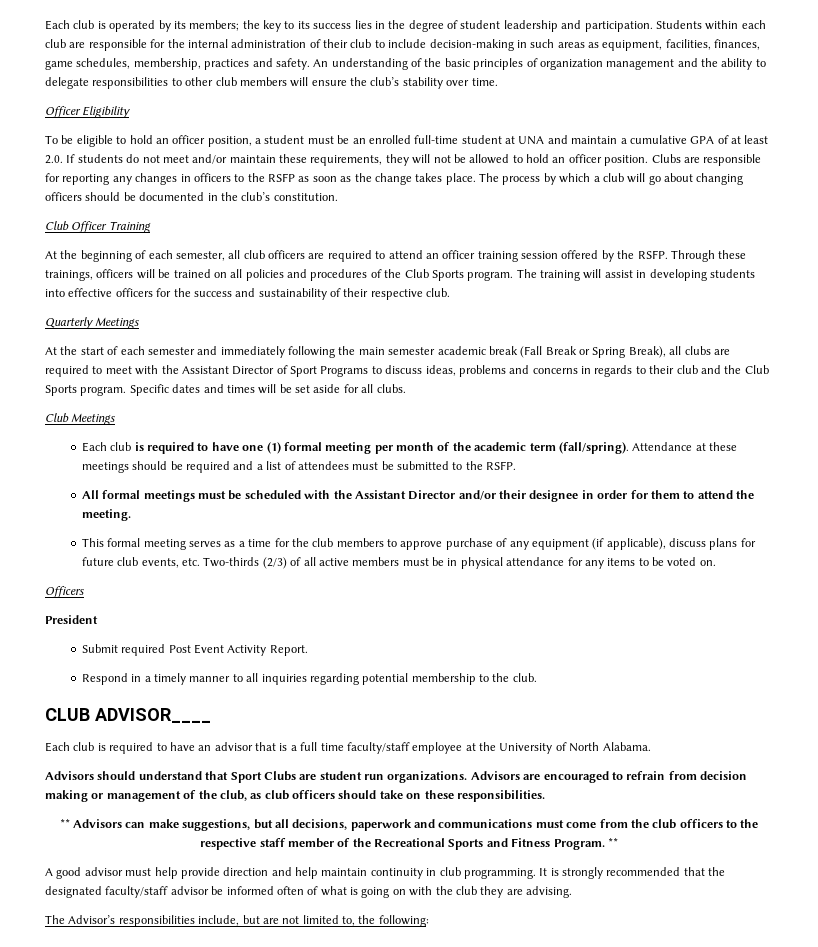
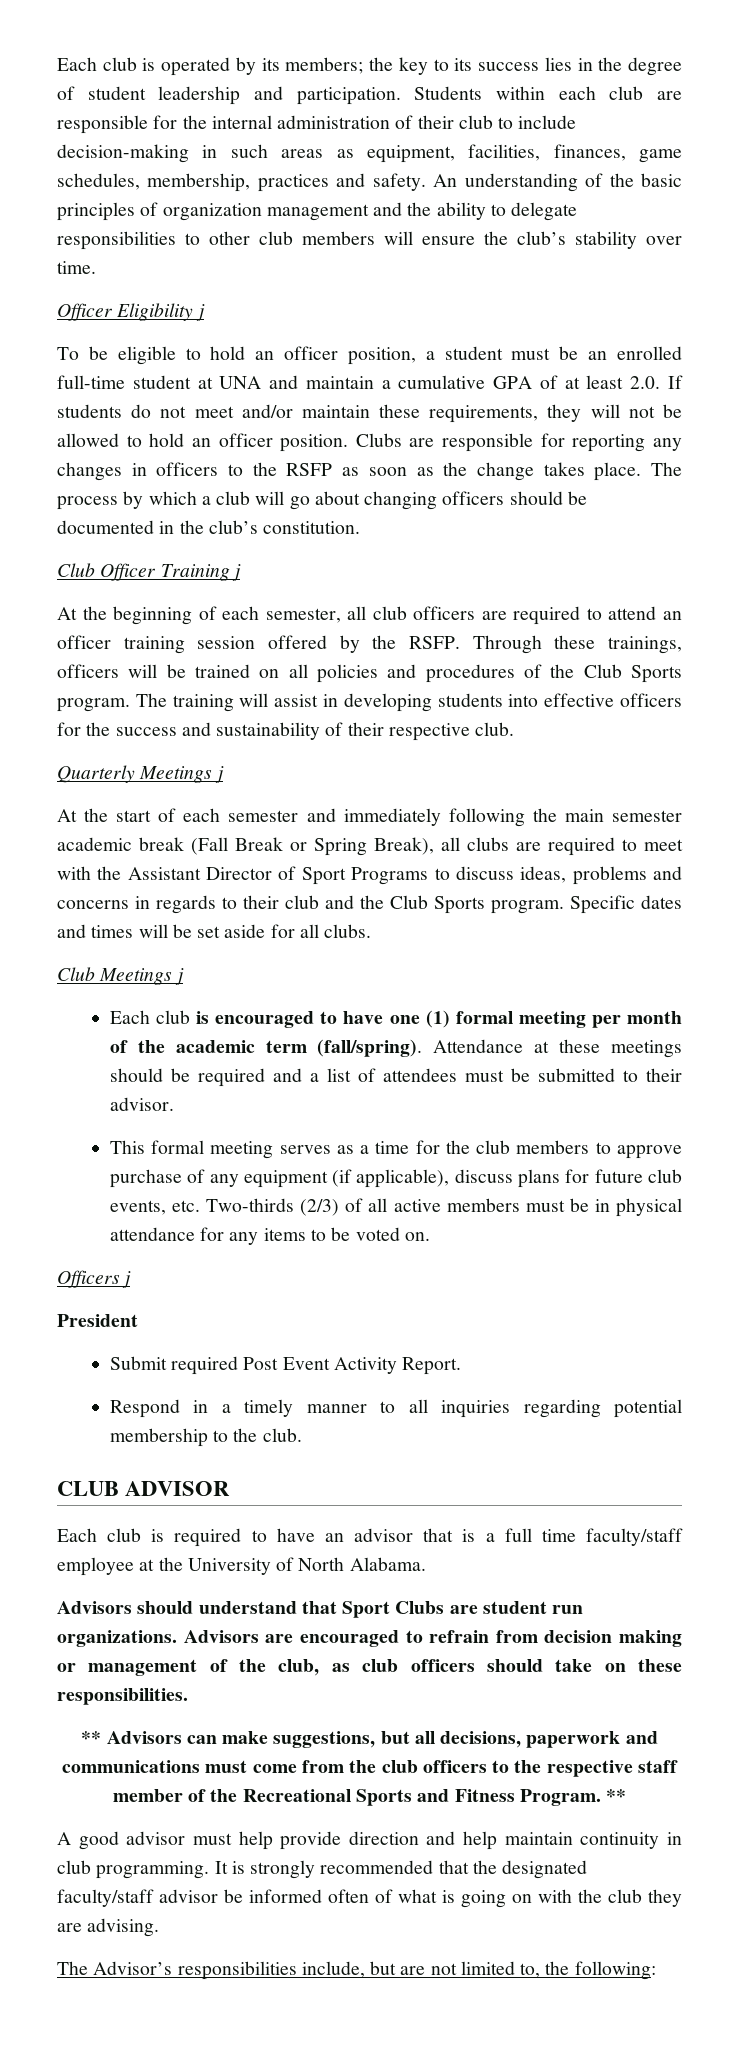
- Officer Eligibility
+ Officer Eligibility j
- Club Officer Training
+ Club Officer Training j
- Quarterly Meetings
+ Quarterly Meetings j
- Club Meetings
- Each club is required to have one (1) formal meeting per month of the academic term (fall/spring).
+ Club Meetings j
+ Each club is encouraged to have one (1) formal meeting per month of the academic term (fall/spring).
- Attendance at these meetings should be required and a list of attendees must be submitted to the RSFP.
- All formal meetings must be scheduled with the Assistant Director and/or their designee in order for them to attend the meeting.
+ Attendance at these meetings should be required and a list of attendees must be submitted to their advisor.
- Officers
+ Officers j
- CLUB ADVISOR____
+ CLUB ADVISOR

